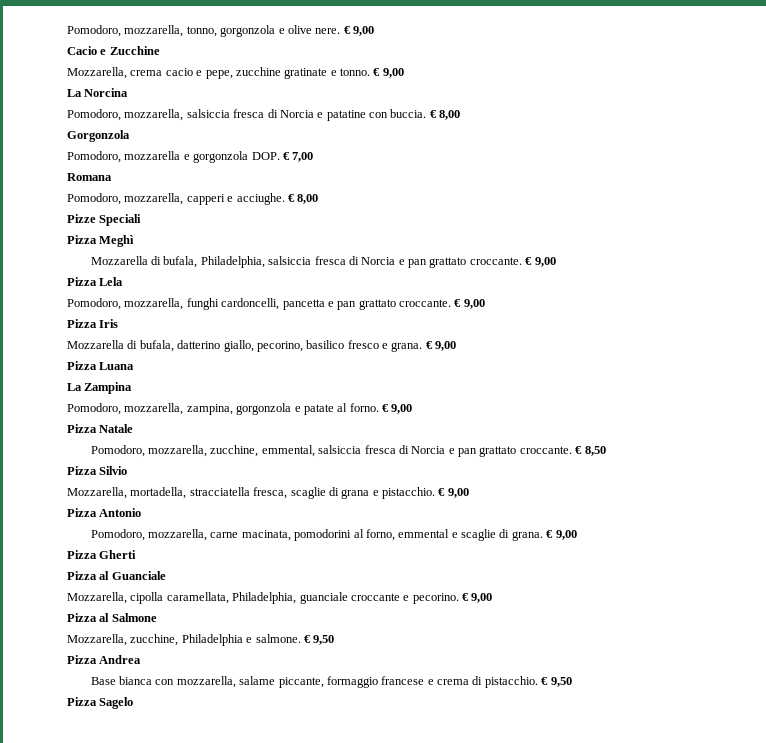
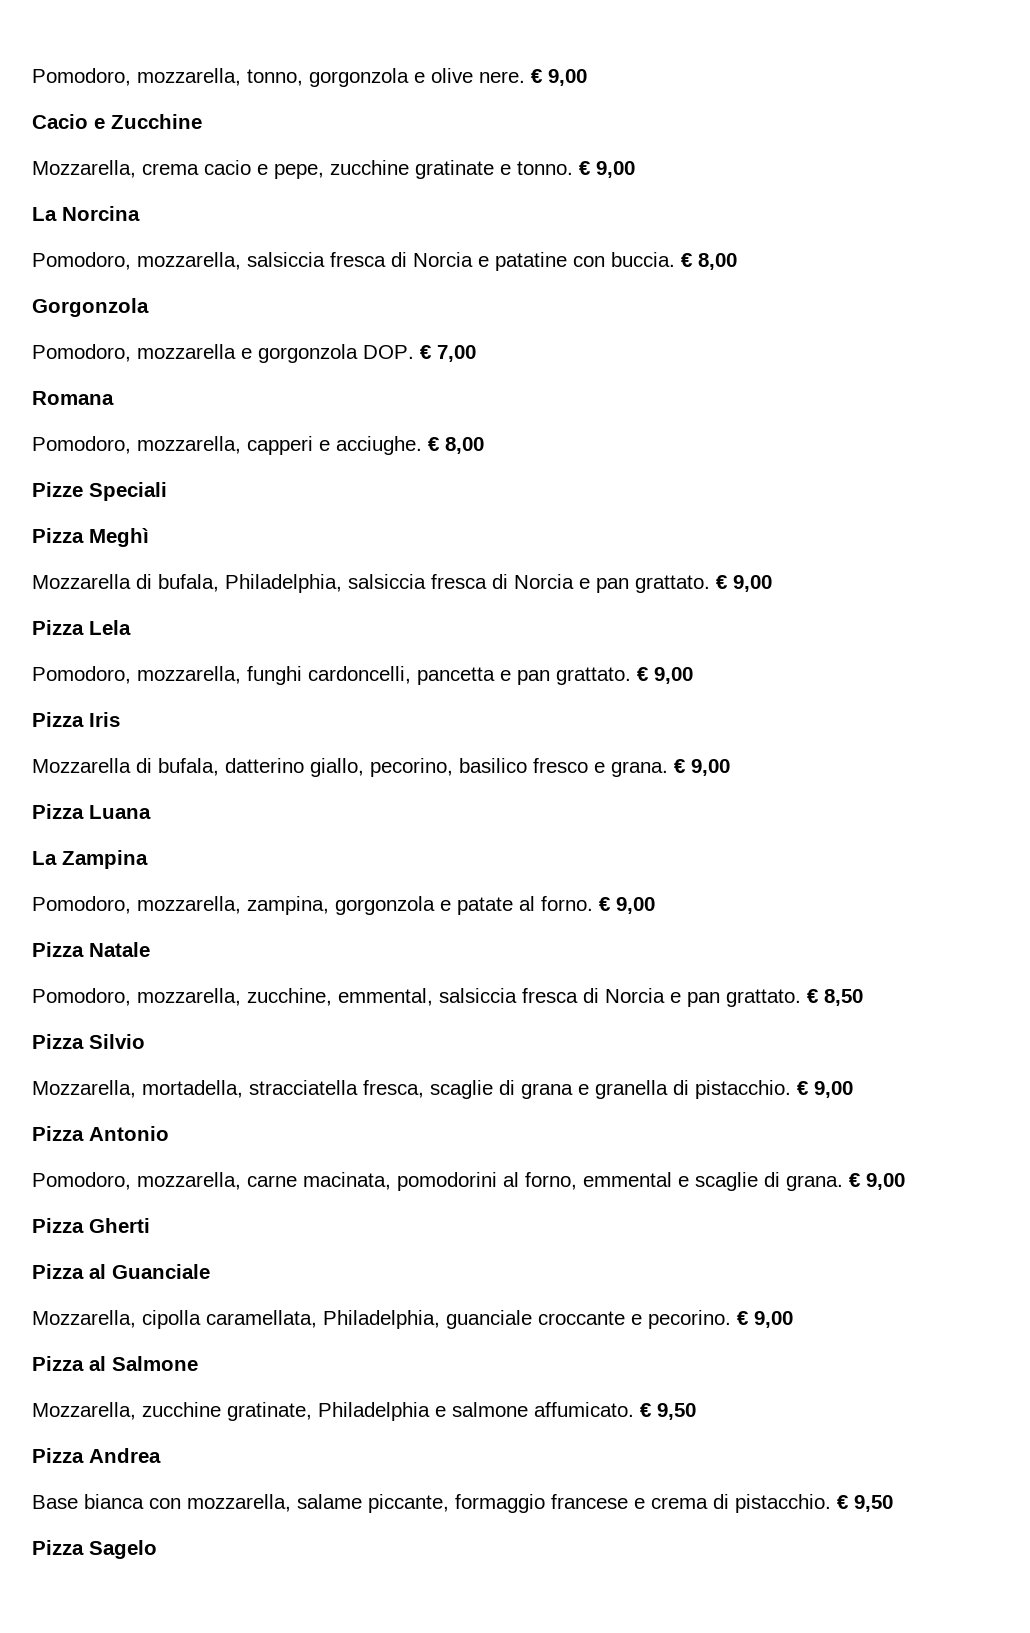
- Mozzarella di bufala, Philadelphia, salsiccia fresca di Norcia e pan grattato croccante.
+ Mozzarella di bufala, Philadelphia, salsiccia fresca di Norcia e pan grattato.
- Pomodoro, mozzarella, funghi cardoncelli, pancetta e pan grattato croccante.
+ Pomodoro, mozzarella, funghi cardoncelli, pancetta e pan grattato.
- Pomodoro, mozzarella, zucchine, emmental, salsiccia fresca di Norcia e pan grattato croccante.
+ Pomodoro, mozzarella, zucchine, emmental, salsiccia fresca di Norcia e pan grattato.
- Mozzarella, mortadella, stracciatella fresca, scaglie di grana e pistacchio.
+ Mozzarella, mortadella, stracciatella fresca, scaglie di grana e granella di pistacchio.
- Mozzarella, zucchine, Philadelphia e salmone.
+ Mozzarella, zucchine gratinate, Philadelphia e salmone affumicato.

